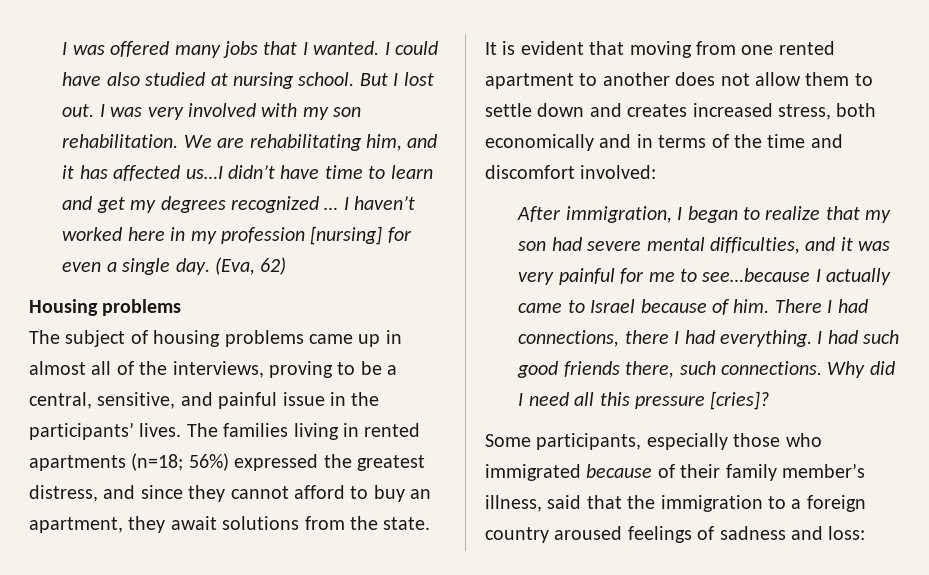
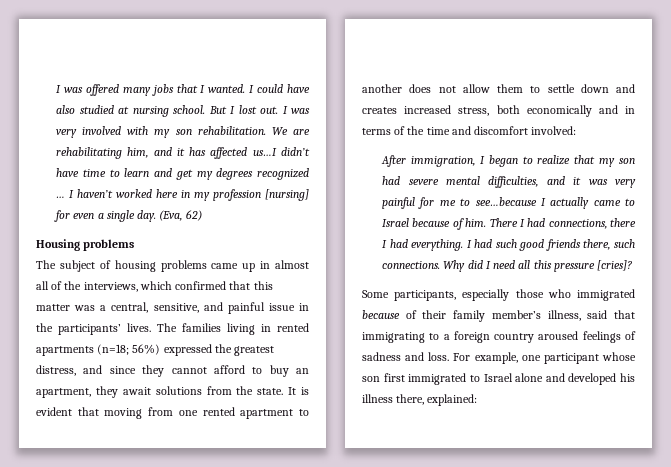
- The subject of housing problems came up in almost all of the interviews, proving to be a central, sensitive, and painful issue in the participants’ lives.
+ The subject of housing problems came up in almost all of the interviews, which confirmed that this matter was a central, sensitive, and painful issue in the participants’ lives.
- Some participants, especially those who immigrated because of their family member’s illness, said that the immigration to a foreign country aroused feelings of sadness and loss:
+ Some participants, especially those who immigrated because of their family member’s illness, said that immigrating to a foreign country aroused feelings of sadness and loss. For example, one participant whose son first immigrated to Israel alone and developed his illness there, explained:

